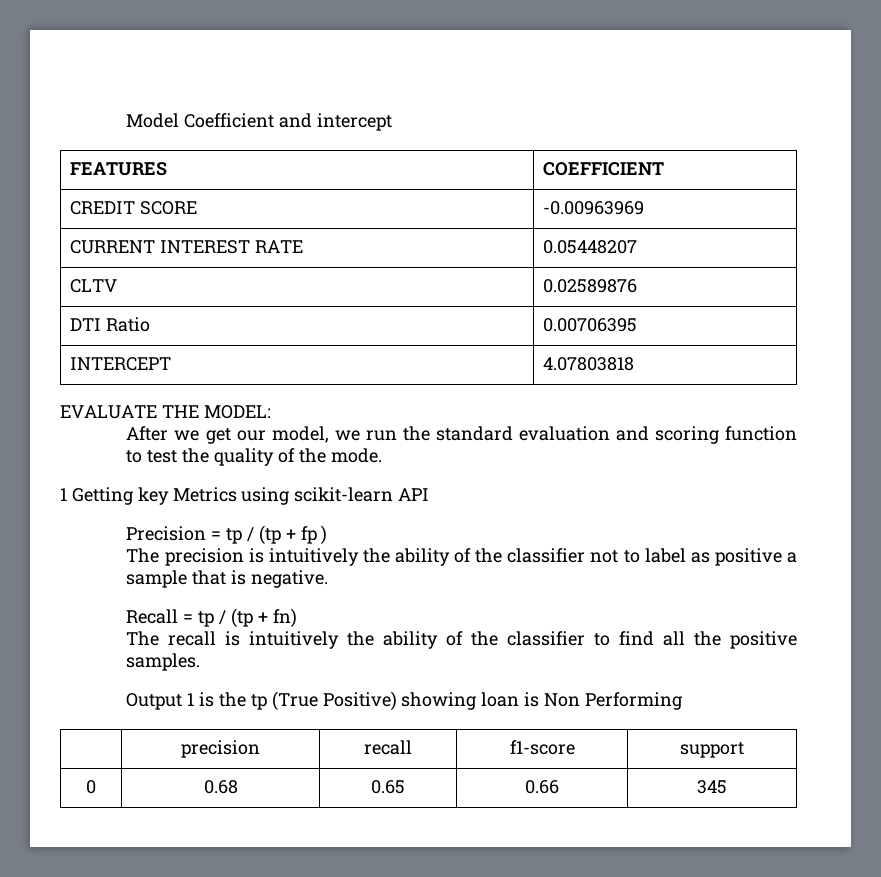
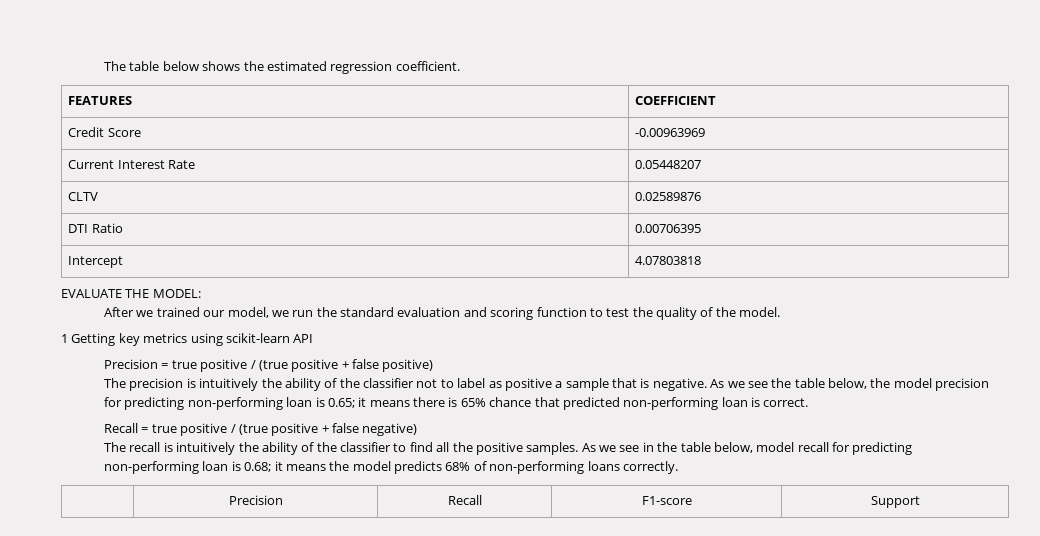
- Model Coefficient and intercept
+ The table below shows the estimated regression coefficient.
- CREDIT SCORE | -0.00963969
+ Credit Score | -0.00963969
- CURRENT INTEREST RATE | 0.05448207
+ Current Interest Rate | 0.05448207
- INTERCEPT | 4.07803818
+ Intercept | 4.07803818
- After we get our model, we run the standard evaluation and scoring function to test the quality of the mode.
+ After we trained our model, we run the standard evaluation and scoring function to test the quality of the model.
- 1 Getting key Metrics using scikit-learn API
+ 1 Getting key metrics using scikit-learn API
- Precision = tp / (tp + fp )
+ Precision = true positive / (true positive + false positive)
- The precision is intuitively the ability of the classifier not to label as positive a sample that is negative.
- Recall = tp / (tp + fn)
+ The precision is intuitively the ability of the classifier not to label as positive a sample that is negative. As we see the table below, the model precision for predicting non-performing loan is 0.65; it means there is 65% chance that predicted non-performing loan is correct.
+ Recall = true positive / (true positive + false negative)
- The recall is intuitively the ability of the classifier to find all the positive samples.
- Output 1 is the tp (True Positive) showing loan is Non Performing
- | precision | recall | f1-score | support
- 0 | 0.68 | 0.65 | 0.66 | 345
+ The recall is intuitively the ability of the classifier to find all the positive samples. As we see in the table below, model recall for predicting non-performing loan is 0.68; it means the model predicts 68% of non-performing loans correctly.
+ | Precision | Recall | F1-score | Support

